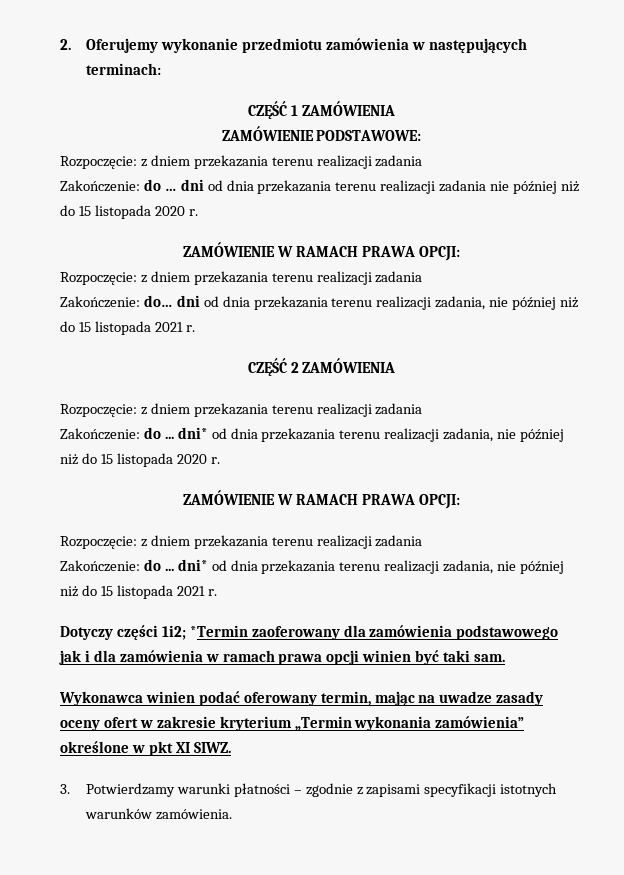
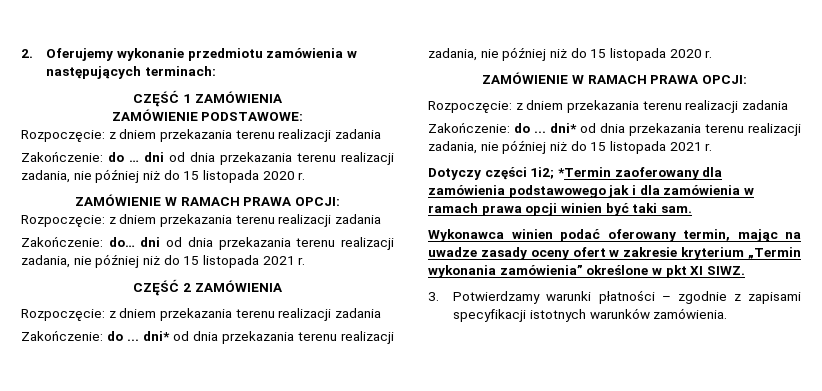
- Zakończenie: do … dni od dnia przekazania terenu realizacji zadania nie później niż do 15 listopada 2020 r.
+ Zakończenie: do … dni od dnia przekazania terenu realizacji zadania, nie później niż do 15 listopada 2020 r.

